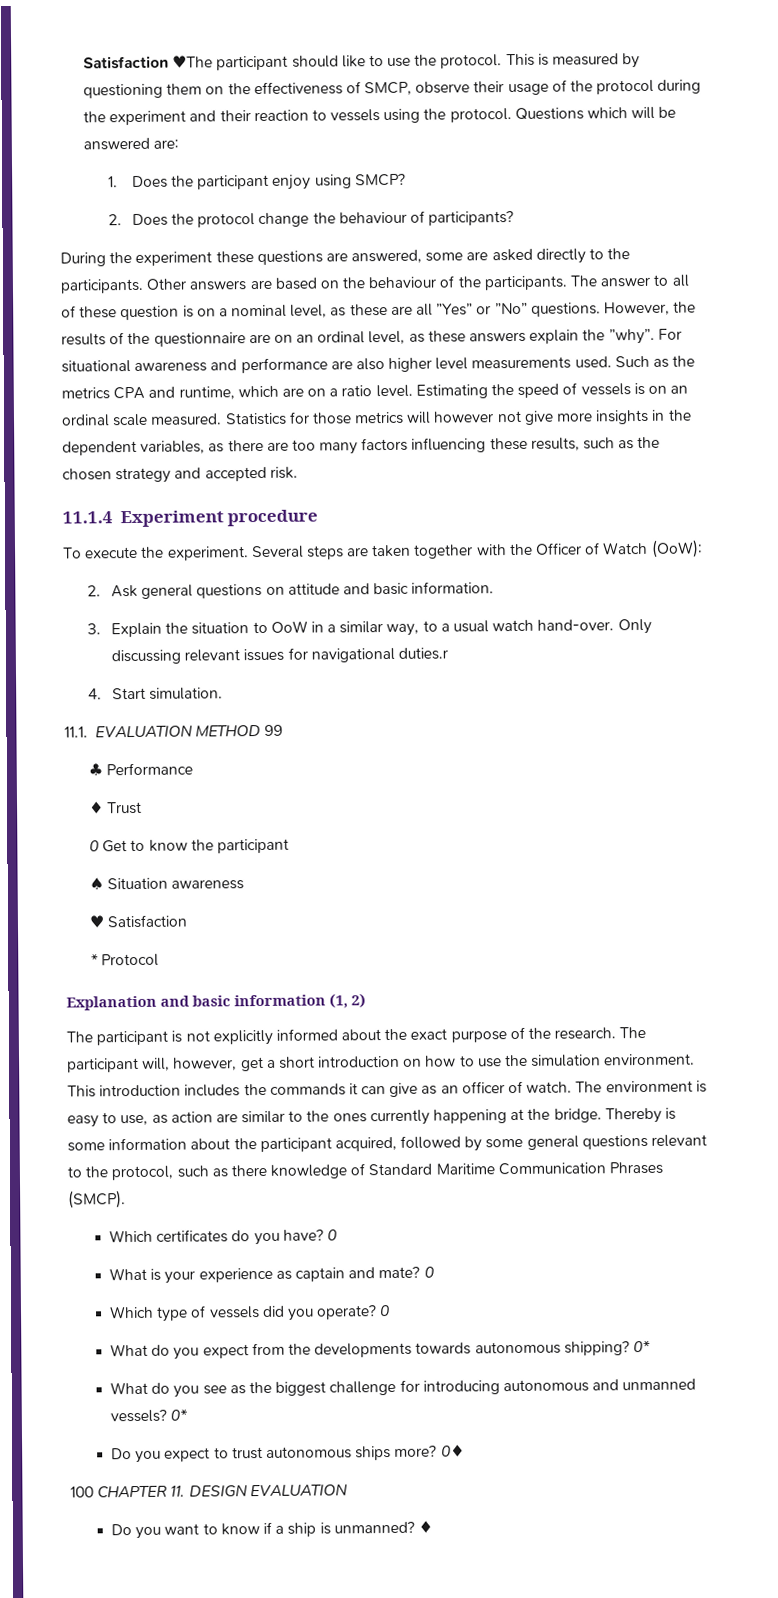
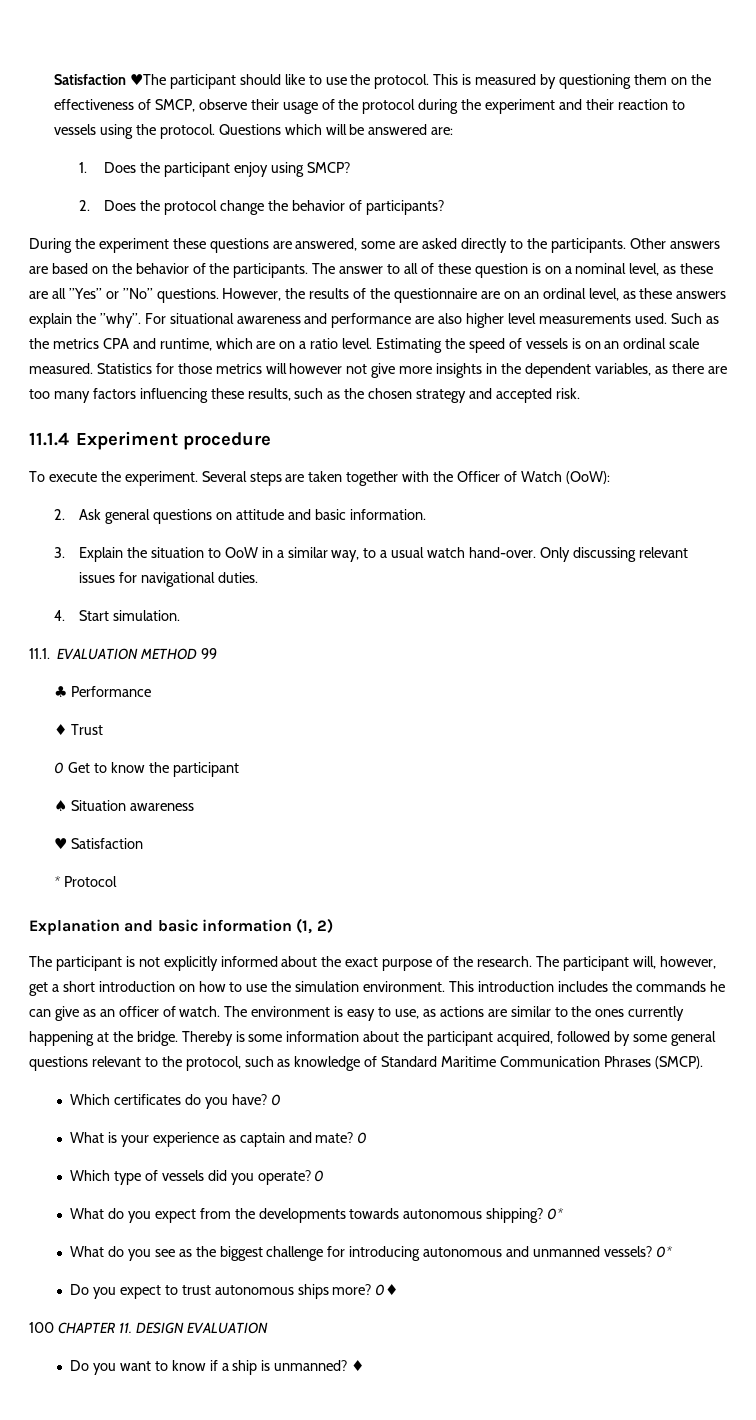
- 2. Does the protocol change the behaviour of participants?
+ 2. Does the protocol change the behavior of participants?
- Other answers are based on the behaviour of the participants.
+ Other answers are based on the behavior of the participants.
- Only discussing relevant issues for navigational duties.r
+ Only discussing relevant issues for navigational duties.
- This introduction includes the commands it can give as an officer of watch.
+ This introduction includes the commands he can give as an officer of watch.
- The environment is easy to use, as action are similar to the ones currently happening at the bridge.
+ The environment is easy to use, as actions are similar to the ones currently happening at the bridge.
- Thereby is some information about the participant acquired, followed by some general questions relevant to the protocol, such as there knowledge of Standard Maritime Communication Phrases (SMCP).
+ Thereby is some information about the participant acquired, followed by some general questions relevant to the protocol, such as knowledge of Standard Maritime Communication Phrases (SMCP).

